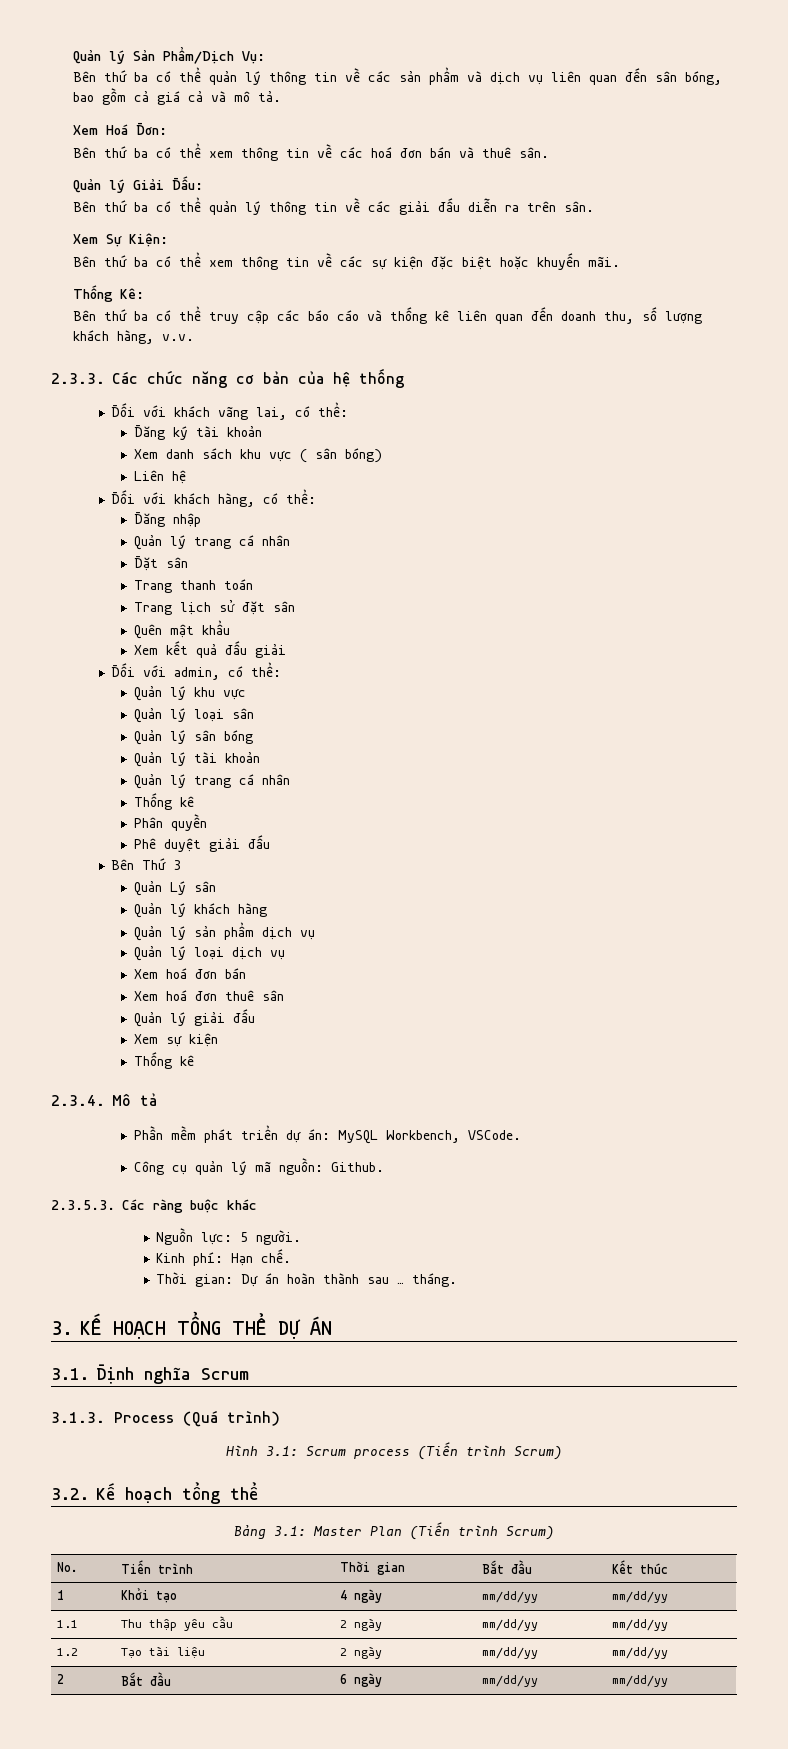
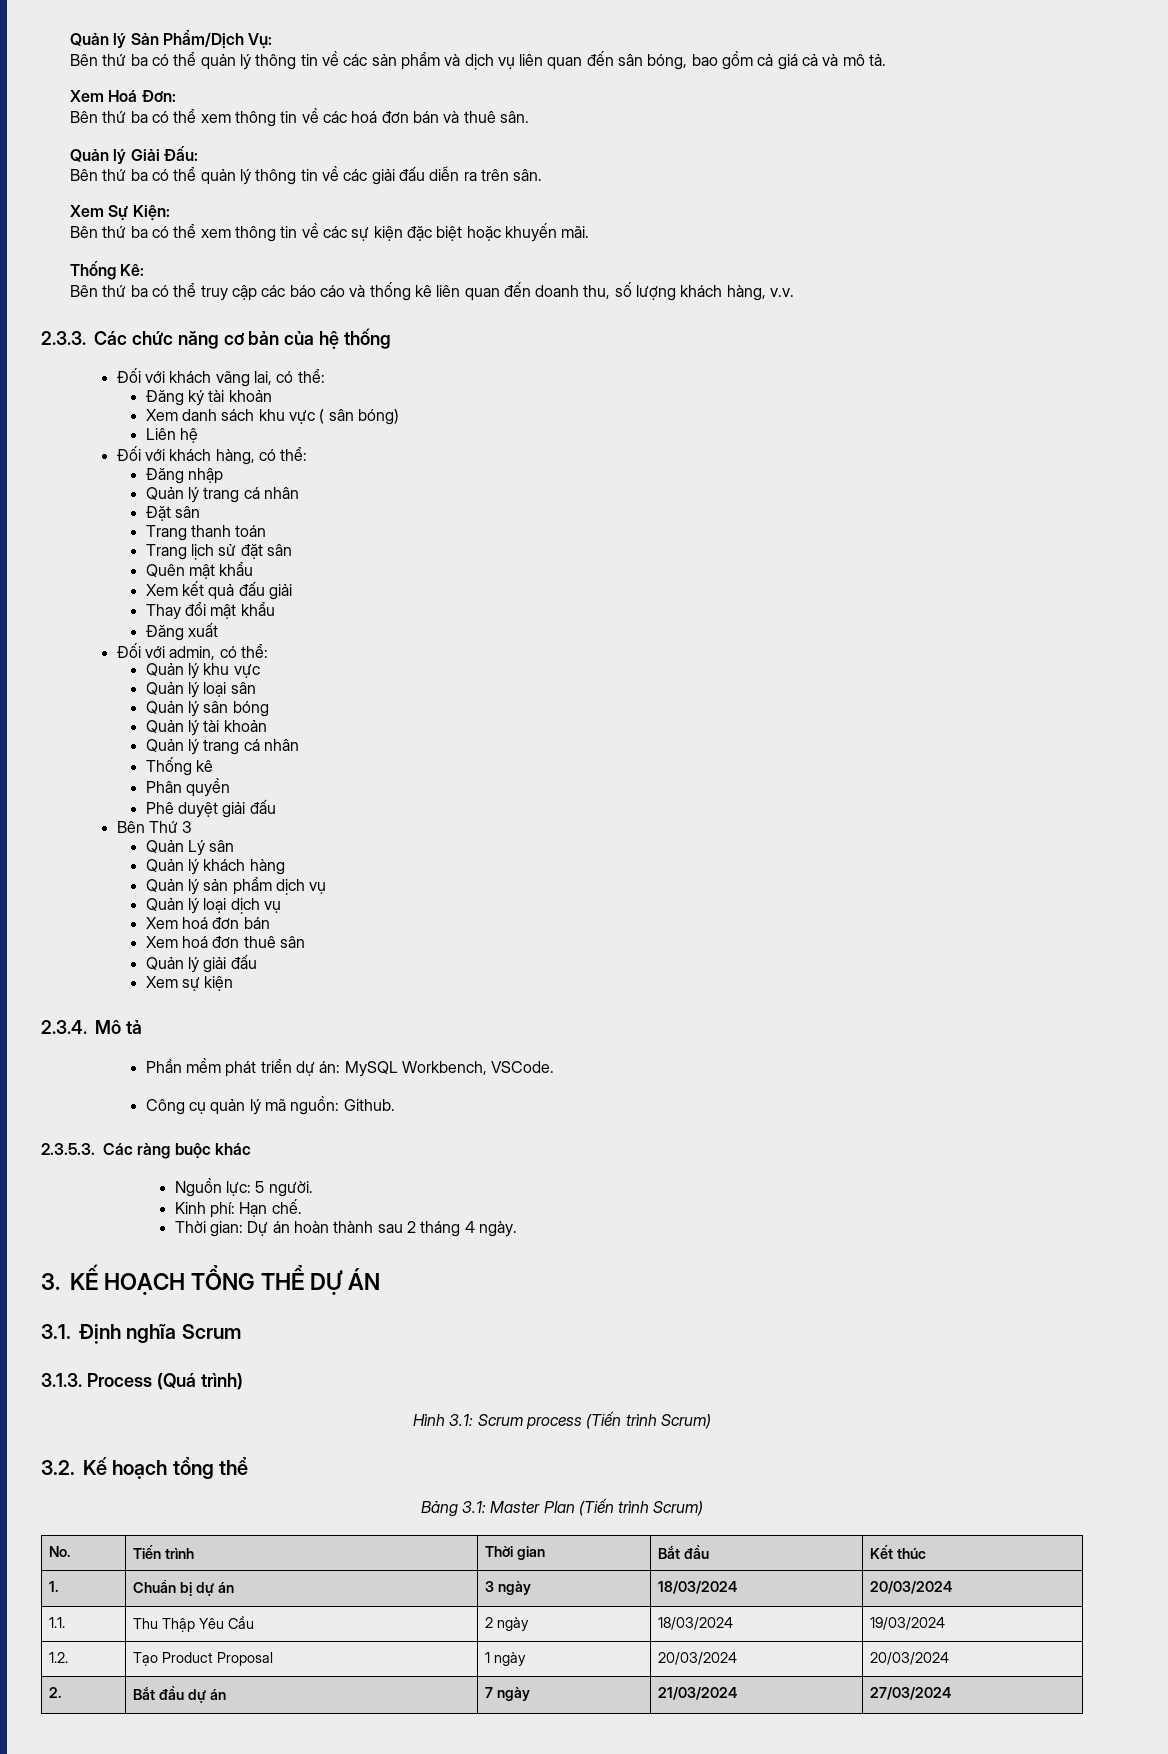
+ Thay đổi mật khẩu
+ Đăng xuất
  Xem sự kiện
- Thống kê
- Thời gian: Dự án hoàn thành sau … tháng.
+ Thời gian: Dự án hoàn thành sau 2 tháng 4 ngày.
- 1 | Khởi tạo | 4 ngày | mm/dd/yy | mm/dd/yy
- 1.1 | Thu thập yêu cầu | 2 ngày | mm/dd/yy | mm/dd/yy
- 1.2 | Tạo tài liệu | 2 ngày | mm/dd/yy | mm/dd/yy
- 2 | Bắt đầu | 6 ngày | mm/dd/yy | mm/dd/yy
+ 1. | Chuẩn bị dự án | 3 ngày | 18/03/2024 | 20/03/2024
+ 1.1. | Thu Thập Yêu Cầu | 2 ngày | 18/03/2024 | 19/03/2024
+ 1.2. | Tạo Product Proposal | 1 ngày | 20/03/2024 | 20/03/2024
+ 2. | Bắt đầu dự án | 7 ngày | 21/03/2024 | 27/03/2024

